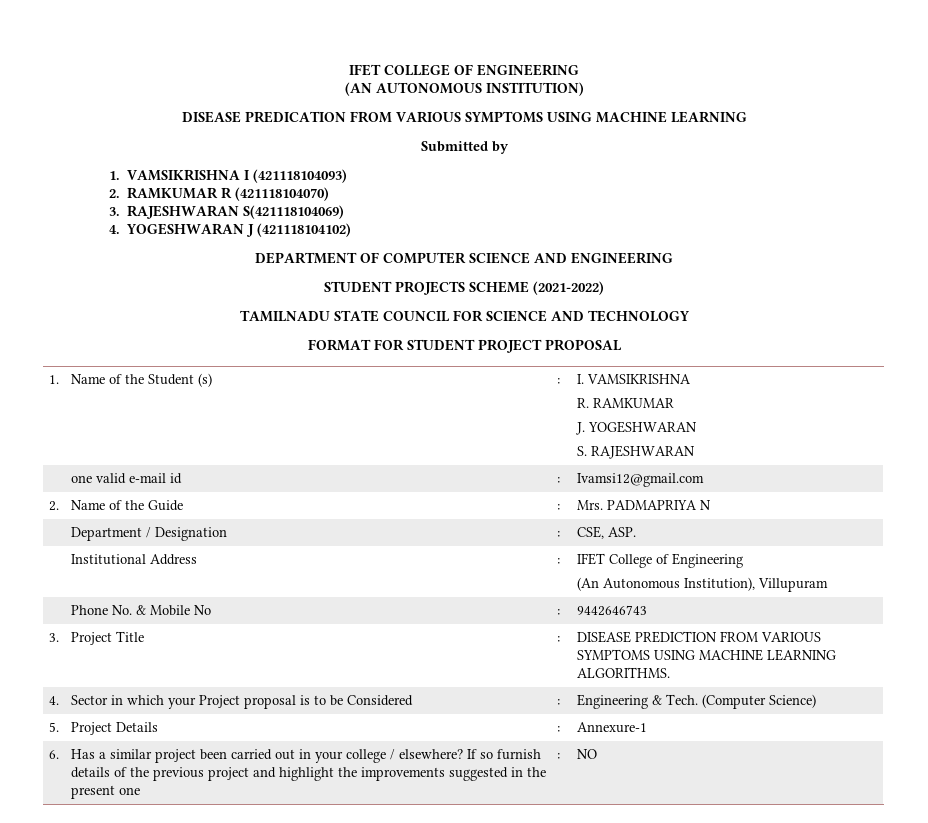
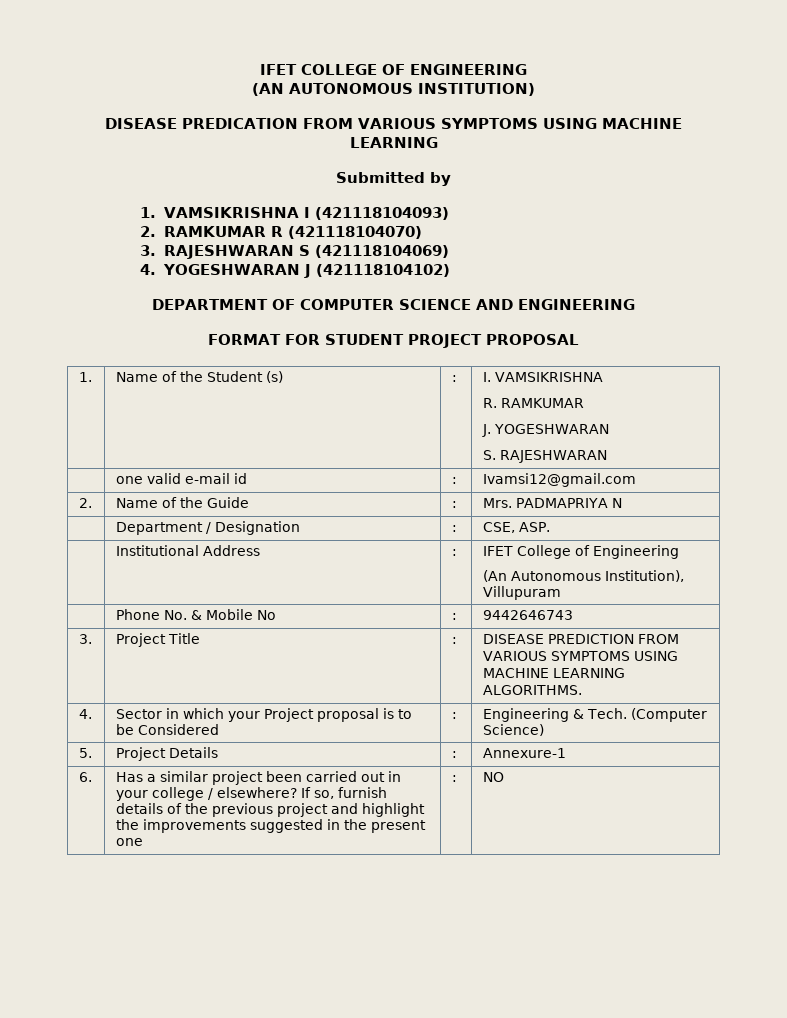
- 3. RAJESHWARAN S(421118104069)
+ 3. RAJESHWARAN S (421118104069)
- STUDENT PROJECTS SCHEME (2021-2022)
- TAMILNADU STATE COUNCIL FOR SCIENCE AND TECHNOLOGY
- 6. | Has a similar project been carried out in your college / elsewhere? If so furnish details of the previous project and highlight the improvements suggested in the present one | : | NO
+ 6. | Has a similar project been carried out in your college / elsewhere? If so, furnish details of the previous project and highlight the improvements suggested in the present one | : | NO

